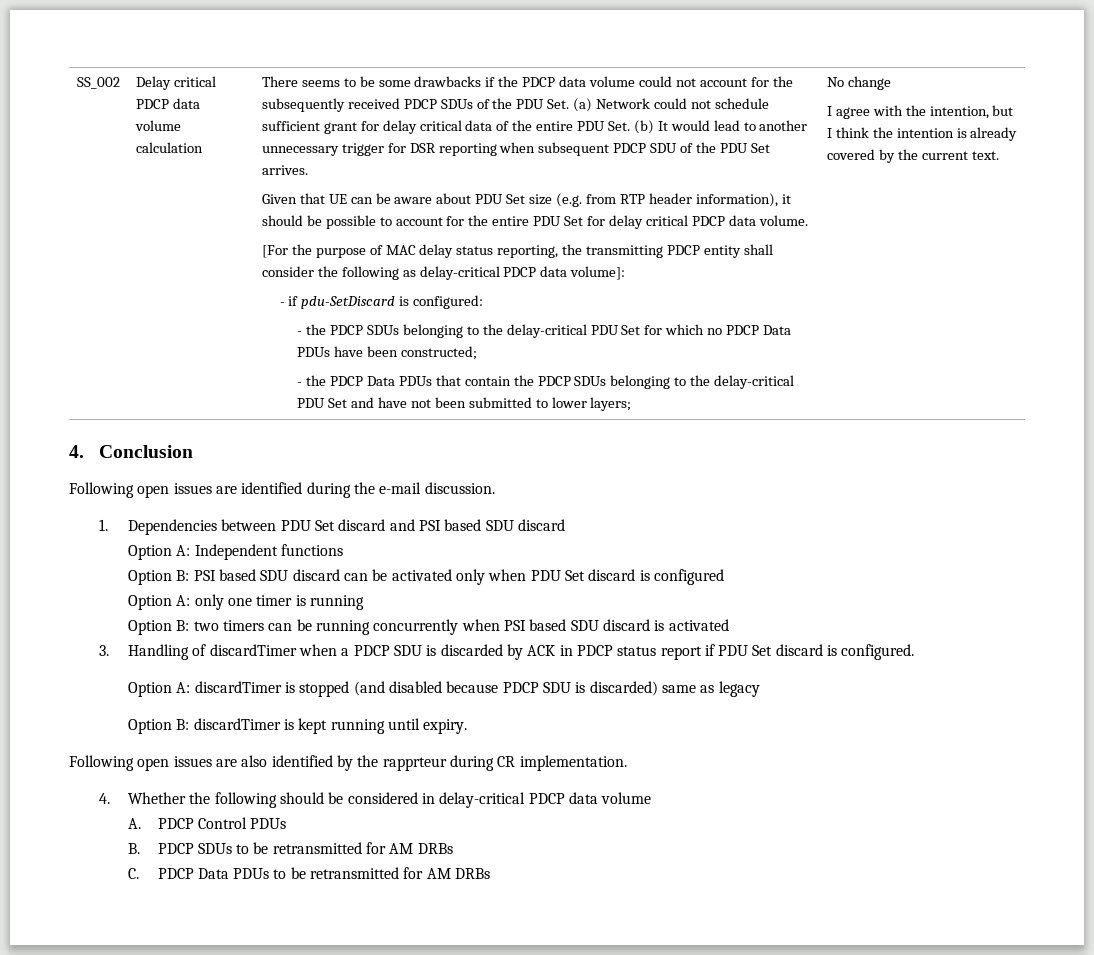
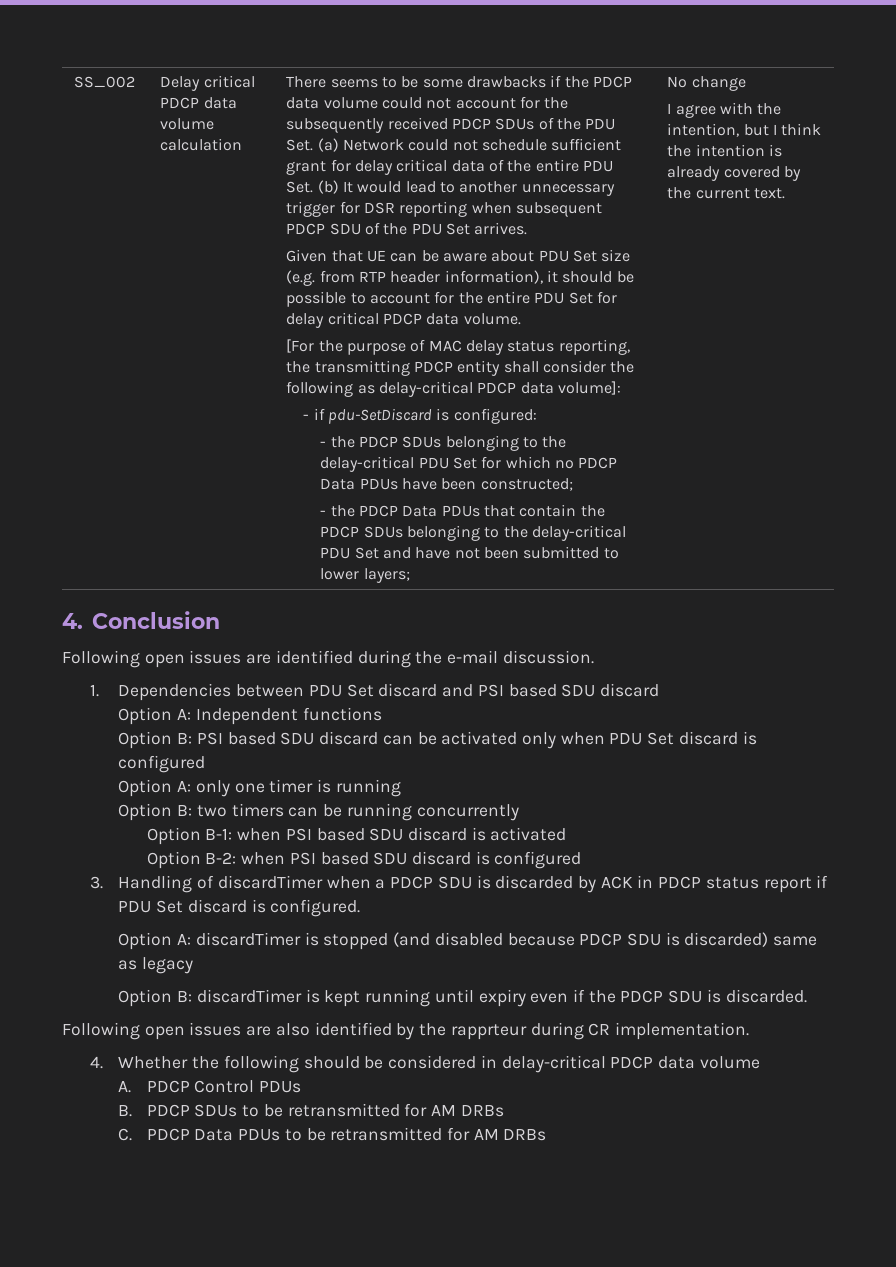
- Option B: two timers can be running concurrently when PSI based SDU discard is activated
+ Option B: two timers can be running concurrently
+ Option B-1: when PSI based SDU discard is activated
+ Option B-2: when PSI based SDU discard is configured
- Option B: discardTimer is kept running until expiry.
+ Option B: discardTimer is kept running until expiry even if the PDCP SDU is discarded.

